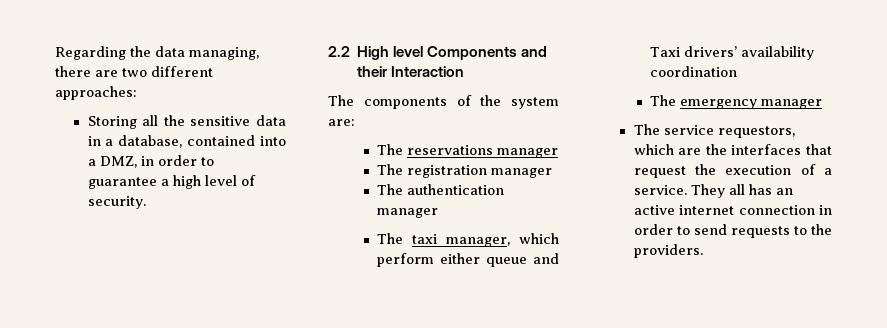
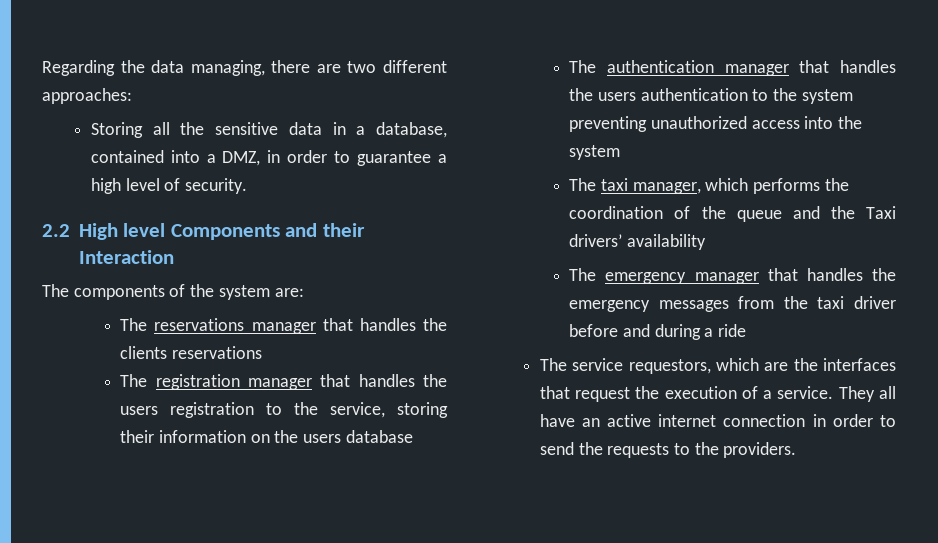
- The reservations manager
- The registration manager
- The authentication manager
+ The reservations manager that handles the clients reservations
+ The registration manager that handles the users registration to the service, storing their information on the users database
+ The authentication manager that handles the users authentication to the system preventing unauthorized access into the system
- The taxi manager, which perform either queue and Taxi drivers’ availability coordination
+ The taxi manager, which performs the coordination of the queue and the Taxi drivers’ availability
- The emergency manager
+ The emergency manager that handles the emergency messages from the taxi driver before and during a ride
- They all has an active internet connection in order to send requests to the providers.
+ They all have an active internet connection in order to send the requests to the providers.

